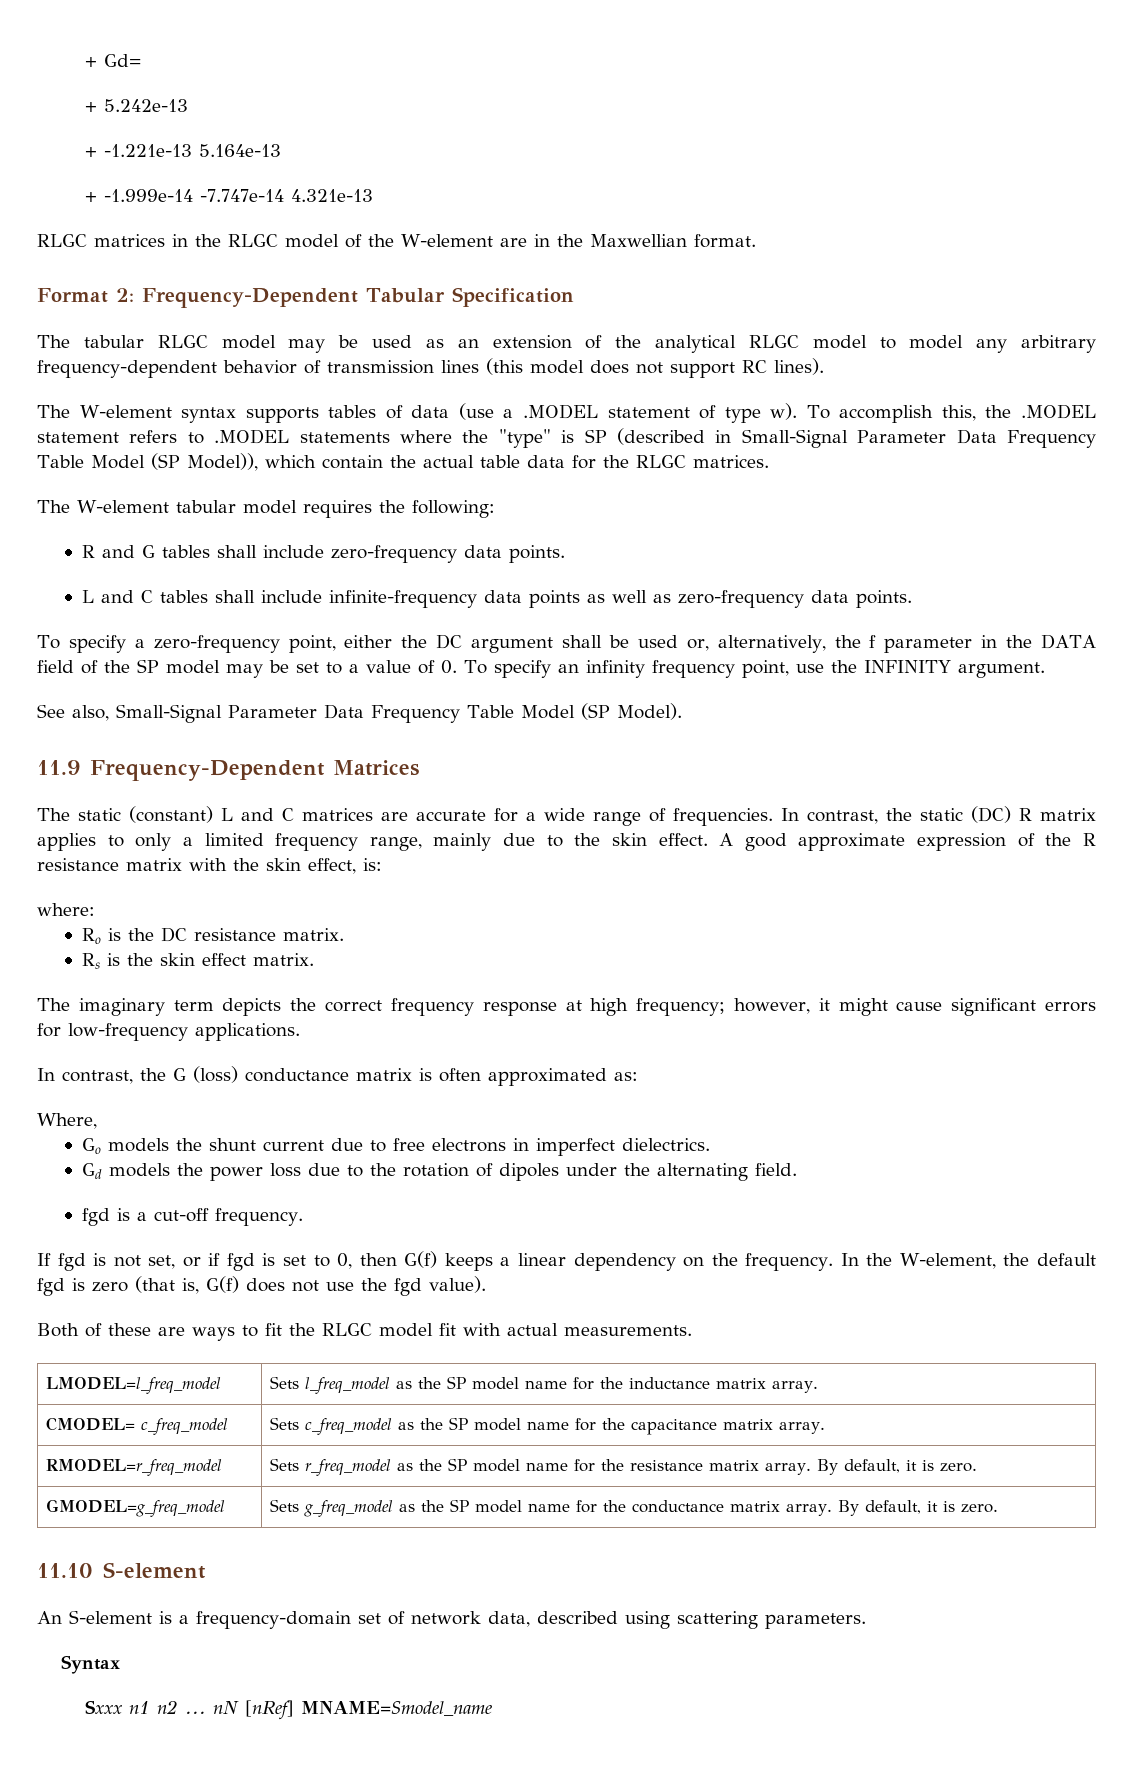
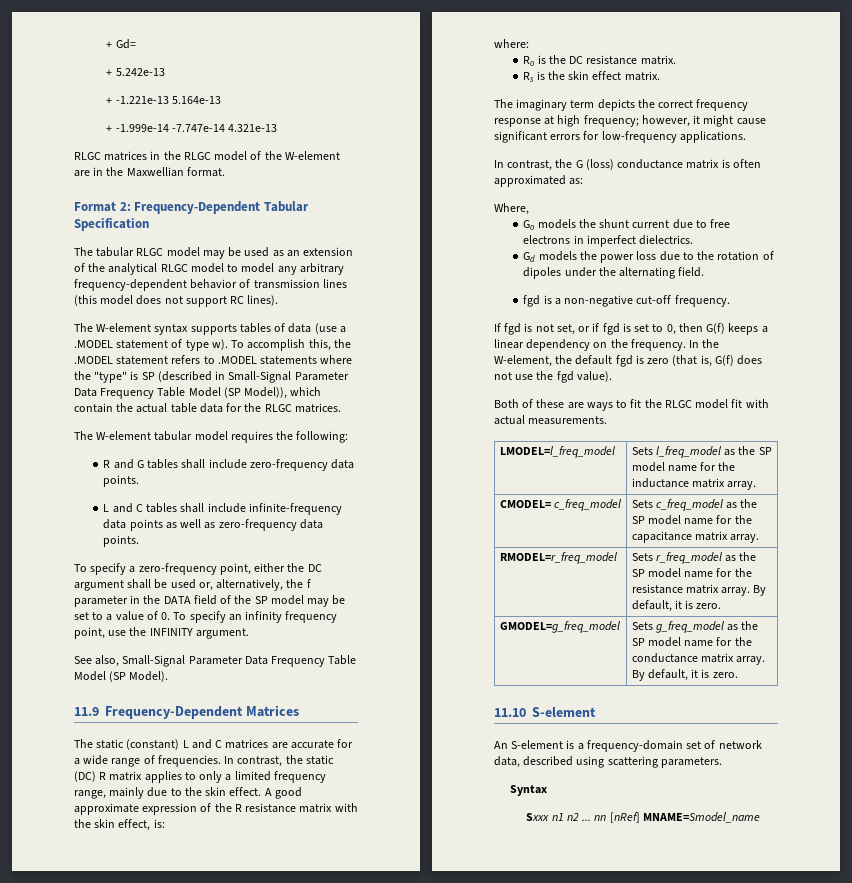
- fgd is a cut-off frequency.
+ fgd is a non-negative cut-off frequency.
- Sxxx n1 n2 ... nN [nRef] MNAME=Smodel_name
+ Sxxx n1 n2 ... nn [nRef] MNAME=Smodel_name

